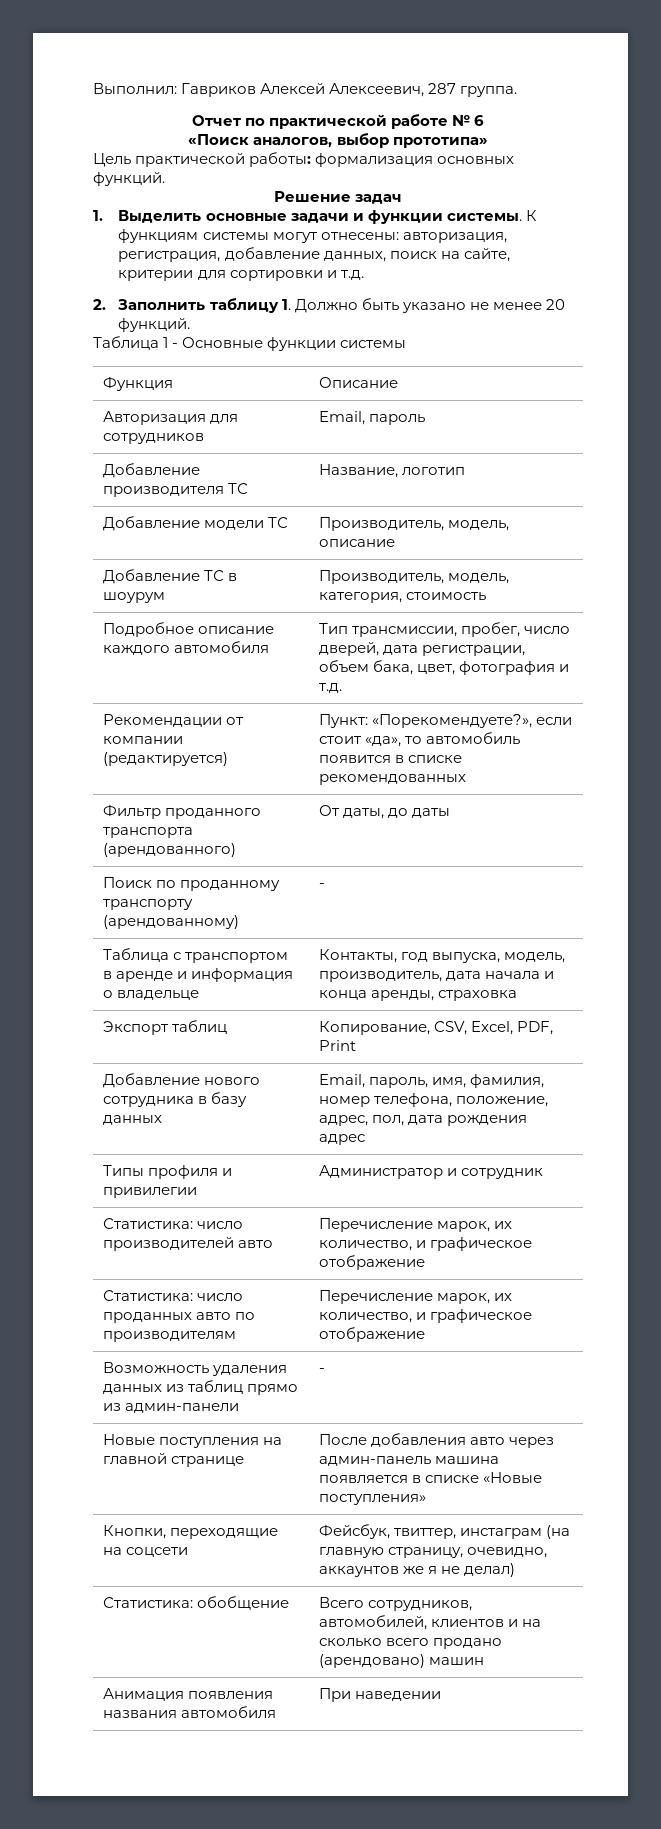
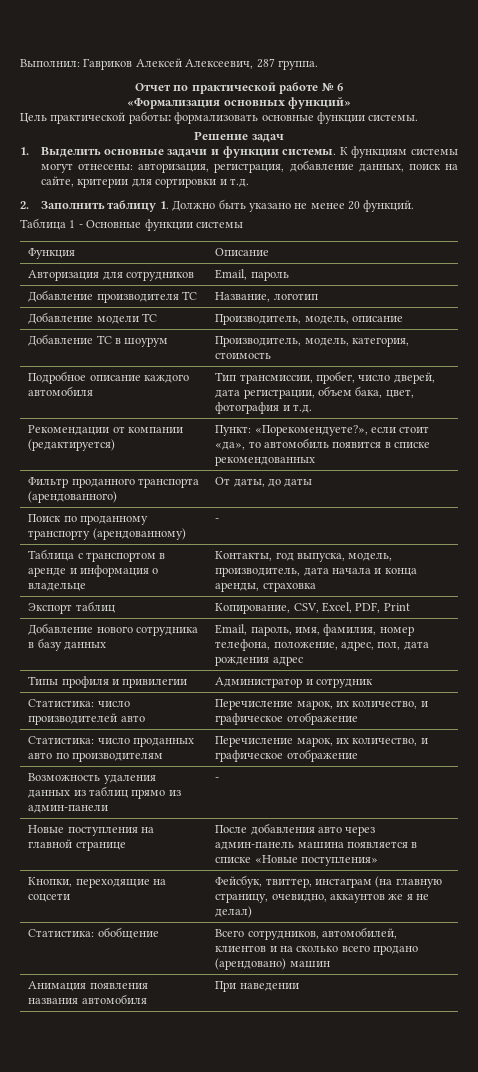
- «Поиск аналогов, выбор прототипа»
+ «Формализация основных функций»
- Цель практической работы: формализация основных функций.
+ Цель практической работы: формализовать основные функции системы.

